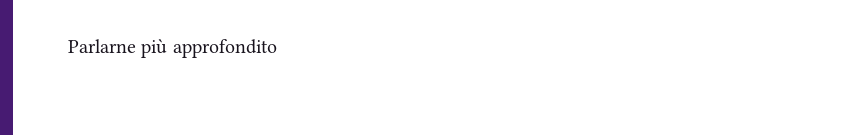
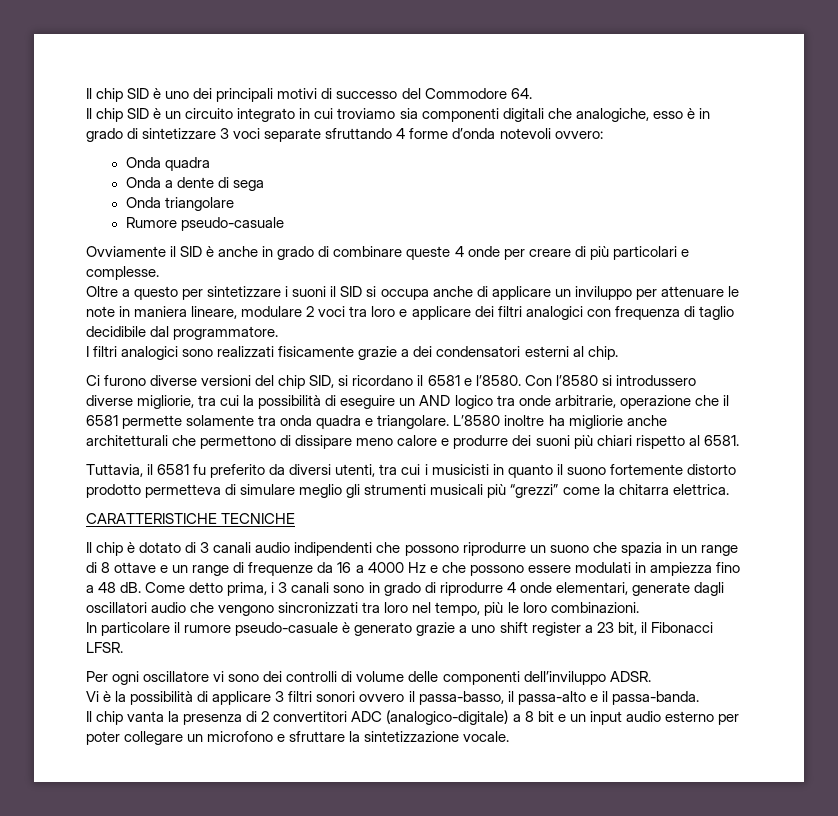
- Parlarne più approfondito
+ Il chip SID è uno dei principali motivi di successo del Commodore 64.
+ Il chip SID è un circuito integrato in cui troviamo sia componenti digitali che analogiche, esso è in grado di sintetizzare 3 voci separate sfruttando 4 forme d’onda notevoli ovvero:
+ Onda quadra
+ Onda a dente di sega
+ Onda triangolare
+ Rumore pseudo-casuale
+ Ovviamente il SID è anche in grado di combinare queste 4 onde per creare di più particolari e complesse.
+ Oltre a questo per sintetizzare i suoni il SID si occupa anche di applicare un inviluppo per attenuare le note in maniera lineare, modulare 2 voci tra loro e applicare dei filtri analogici con frequenza di taglio decidibile dal programmatore.
+ I filtri analogici sono realizzati fisicamente grazie a dei condensatori esterni al chip.
+ Ci furono diverse versioni del chip SID, si ricordano il 6581 e l’8580. Con l’8580 si introdussero diverse migliorie, tra cui la possibilità di eseguire un AND logico tra onde arbitrarie, operazione che il 6581 permette solamente tra onda quadra e triangolare. L’8580 inoltre ha migliorie anche architetturali che permettono di dissipare meno calore e produrre dei suoni più chiari rispetto al 6581.
+ Tuttavia, il 6581 fu preferito da diversi utenti, tra cui i musicisti in quanto il suono fortemente distorto prodotto permetteva di simulare meglio gli strumenti musicali più “grezzi” come la chitarra elettrica.
+ CARATTERISTICHE TECNICHE
+ Il chip è dotato di 3 canali audio indipendenti che possono riprodurre un suono che spazia in un range di 8 ottave e un range di frequenze da 16 a 4000 Hz e che possono essere modulati in ampiezza fino a 48 dB. Come detto prima, i 3 canali sono in grado di riprodurre 4 onde elementari, generate dagli oscillatori audio che vengono sincronizzati tra loro nel tempo, più le loro combinazioni.
+ In particolare il rumore pseudo-casuale è generato grazie a uno shift register a 23 bit, il Fibonacci LFSR.
+ Per ogni oscillatore vi sono dei controlli di volume delle componenti dell’inviluppo ADSR.
+ Vi è la possibilità di applicare 3 filtri sonori ovvero il passa-basso, il passa-alto e il passa-banda.
+ Il chip vanta la presenza di 2 convertitori ADC (analogico-digitale) a 8 bit e un input audio esterno per poter collegare un microfono e sfruttare la sintetizzazione vocale.

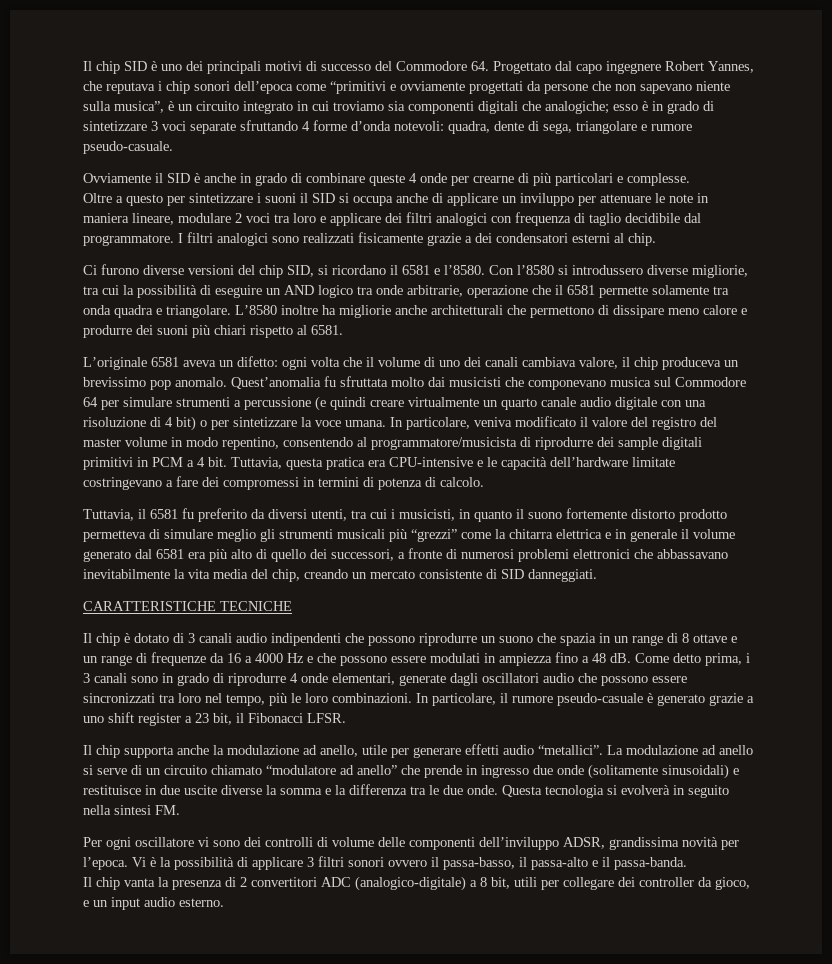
- Il chip SID è uno dei principali motivi di successo del Commodore 64.
- Il chip SID è un circuito integrato in cui troviamo sia componenti digitali che analogiche, esso è in grado di sintetizzare 3 voci separate sfruttando 4 forme d’onda notevoli ovvero:
- Onda quadra
- Onda a dente di sega
- Onda triangolare
- Rumore pseudo-casuale
+ Il chip SID è uno dei principali motivi di successo del Commodore 64. Progettato dal capo ingegnere Robert Yannes, che reputava i chip sonori dell’epoca come “primitivi e ovviamente progettati da persone che non sapevano niente sulla musica”, è un circuito integrato in cui troviamo sia componenti digitali che analogiche; esso è in grado di sintetizzare 3 voci separate sfruttando 4 forme d’onda notevoli: quadra, dente di sega, triangolare e rumore pseudo-casuale.
- Ovviamente il SID è anche in grado di combinare queste 4 onde per creare di più particolari e complesse.
+ Ovviamente il SID è anche in grado di combinare queste 4 onde per crearne di più particolari e complesse.
- Oltre a questo per sintetizzare i suoni il SID si occupa anche di applicare un inviluppo per attenuare le note in maniera lineare, modulare 2 voci tra loro e applicare dei filtri analogici con frequenza di taglio decidibile dal programmatore.
- I filtri analogici sono realizzati fisicamente grazie a dei condensatori esterni al chip.
+ Oltre a questo per sintetizzare i suoni il SID si occupa anche di applicare un inviluppo per attenuare le note in maniera lineare, modulare 2 voci tra loro e applicare dei filtri analogici con frequenza di taglio decidibile dal programmatore. I filtri analogici sono realizzati fisicamente grazie a dei condensatori esterni al chip.
+ L’originale 6581 aveva un difetto: ogni volta che il volume di uno dei canali cambiava valore, il chip produceva un brevissimo pop anomalo. Quest’anomalia fu sfruttata molto dai musicisti che componevano musica sul Commodore 64 per simulare strumenti a percussione (e quindi creare virtualmente un quarto canale audio digitale con una risoluzione di 4 bit) o per sintetizzare la voce umana. In particolare, veniva modificato il valore del registro del master volume in modo repentino, consentendo al programmatore/musicista di riprodurre dei sample digitali primitivi in PCM a 4 bit. Tuttavia, questa pratica era CPU-intensive e le capacità dell’hardware limitate costringevano a fare dei compromessi in termini di potenza di calcolo.
- Tuttavia, il 6581 fu preferito da diversi utenti, tra cui i musicisti in quanto il suono fortemente distorto prodotto permetteva di simulare meglio gli strumenti musicali più “grezzi” come la chitarra elettrica.
+ Tuttavia, il 6581 fu preferito da diversi utenti, tra cui i musicisti, in quanto il suono fortemente distorto prodotto permetteva di simulare meglio gli strumenti musicali più “grezzi” come la chitarra elettrica e in generale il volume generato dal 6581 era più alto di quello dei successori, a fronte di numerosi problemi elettronici che abbassavano inevitabilmente la vita media del chip, creando un mercato consistente di SID danneggiati.
- Come detto prima, i 3 canali sono in grado di riprodurre 4 onde elementari, generate dagli oscillatori audio che vengono sincronizzati tra loro nel tempo, più le loro combinazioni.
- In particolare il rumore pseudo-casuale è generato grazie a uno shift register a 23 bit, il Fibonacci LFSR.
+ Come detto prima, i 3 canali sono in grado di riprodurre 4 onde elementari, generate dagli oscillatori audio che possono essere sincronizzati tra loro nel tempo, più le loro combinazioni. In particolare, il rumore pseudo-casuale è generato grazie a uno shift register a 23 bit, il Fibonacci LFSR.
+ Il chip supporta anche la modulazione ad anello, utile per generare effetti audio “metallici”. La modulazione ad anello si serve di un circuito chiamato “modulatore ad anello” che prende in ingresso due onde (solitamente sinusoidali) e restituisce in due uscite diverse la somma e la differenza tra le due onde. Questa tecnologia si evolverà in seguito nella sintesi FM.
- Per ogni oscillatore vi sono dei controlli di volume delle componenti dell’inviluppo ADSR.
- Vi è la possibilità di applicare 3 filtri sonori ovvero il passa-basso, il passa-alto e il passa-banda.
+ Per ogni oscillatore vi sono dei controlli di volume delle componenti dell’inviluppo ADSR, grandissima novità per l’epoca. Vi è la possibilità di applicare 3 filtri sonori ovvero il passa-basso, il passa-alto e il passa-banda.
- Il chip vanta la presenza di 2 convertitori ADC (analogico-digitale) a 8 bit e un input audio esterno per poter collegare un microfono e sfruttare la sintetizzazione vocale.
+ Il chip vanta la presenza di 2 convertitori ADC (analogico-digitale) a 8 bit, utili per collegare dei controller da gioco, e un input audio esterno.

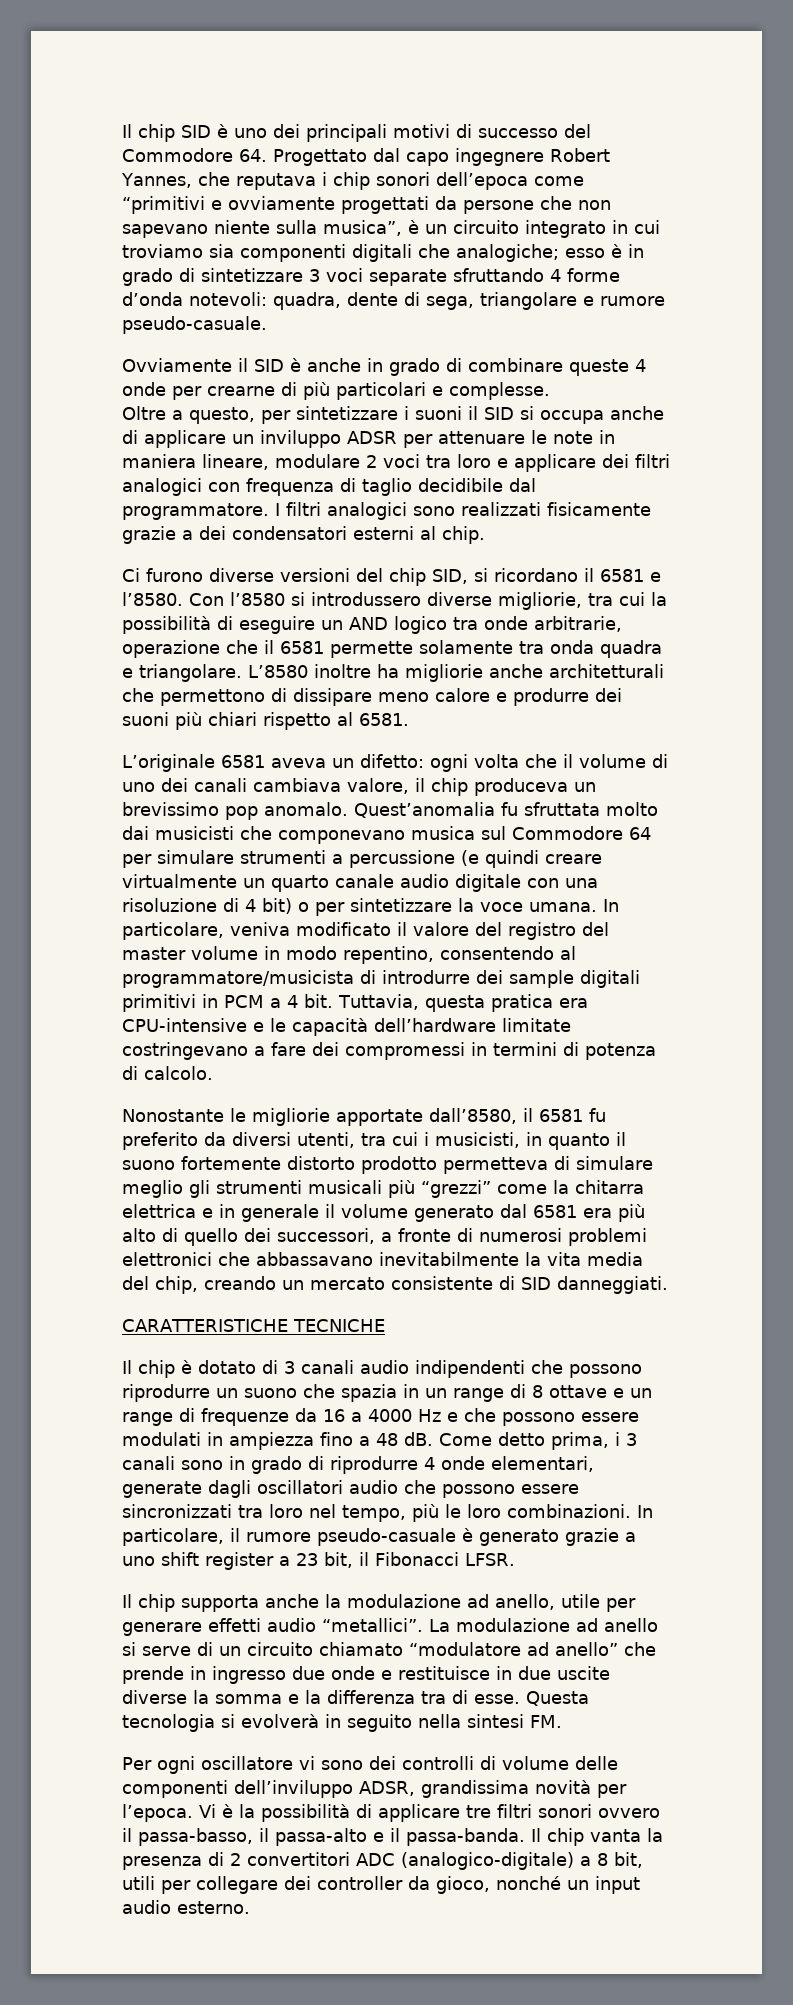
- Oltre a questo per sintetizzare i suoni il SID si occupa anche di applicare un inviluppo per attenuare le note in maniera lineare, modulare 2 voci tra loro e applicare dei filtri analogici con frequenza di taglio decidibile dal programmatore.
+ Oltre a questo, per sintetizzare i suoni il SID si occupa anche di applicare un inviluppo ADSR per attenuare le note in maniera lineare, modulare 2 voci tra loro e applicare dei filtri analogici con frequenza di taglio decidibile dal programmatore.
- In particolare, veniva modificato il valore del registro del master volume in modo repentino, consentendo al programmatore/musicista di riprodurre dei sample digitali primitivi in PCM a 4 bit.
+ In particolare, veniva modificato il valore del registro del master volume in modo repentino, consentendo al programmatore/musicista di introdurre dei sample digitali primitivi in PCM a 4 bit.
- Tuttavia, il 6581 fu preferito da diversi utenti, tra cui i musicisti, in quanto il suono fortemente distorto prodotto permetteva di simulare meglio gli strumenti musicali più “grezzi” come la chitarra elettrica e in generale il volume generato dal 6581 era più alto di quello dei successori, a fronte di numerosi problemi elettronici che abbassavano inevitabilmente la vita media del chip, creando un mercato consistente di SID danneggiati.
+ Nonostante le migliorie apportate dall’8580, il 6581 fu preferito da diversi utenti, tra cui i musicisti, in quanto il suono fortemente distorto prodotto permetteva di simulare meglio gli strumenti musicali più “grezzi” come la chitarra elettrica e in generale il volume generato dal 6581 era più alto di quello dei successori, a fronte di numerosi problemi elettronici che abbassavano inevitabilmente la vita media del chip, creando un mercato consistente di SID danneggiati.
- La modulazione ad anello si serve di un circuito chiamato “modulatore ad anello” che prende in ingresso due onde (solitamente sinusoidali) e restituisce in due uscite diverse la somma e la differenza tra le due onde.
+ La modulazione ad anello si serve di un circuito chiamato “modulatore ad anello” che prende in ingresso due onde e restituisce in due uscite diverse la somma e la differenza tra di esse.
- Vi è la possibilità di applicare 3 filtri sonori ovvero il passa-basso, il passa-alto e il passa-banda.
- Il chip vanta la presenza di 2 convertitori ADC (analogico-digitale) a 8 bit, utili per collegare dei controller da gioco, e un input audio esterno.
+ Vi è la possibilità di applicare tre filtri sonori ovvero il passa-basso, il passa-alto e il passa-banda. Il chip vanta la presenza di 2 convertitori ADC (analogico-digitale) a 8 bit, utili per collegare dei controller da gioco, nonché un input audio esterno.

